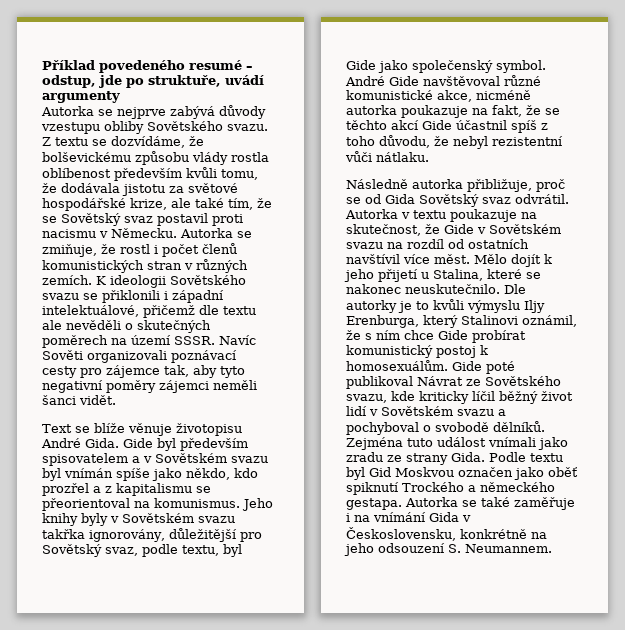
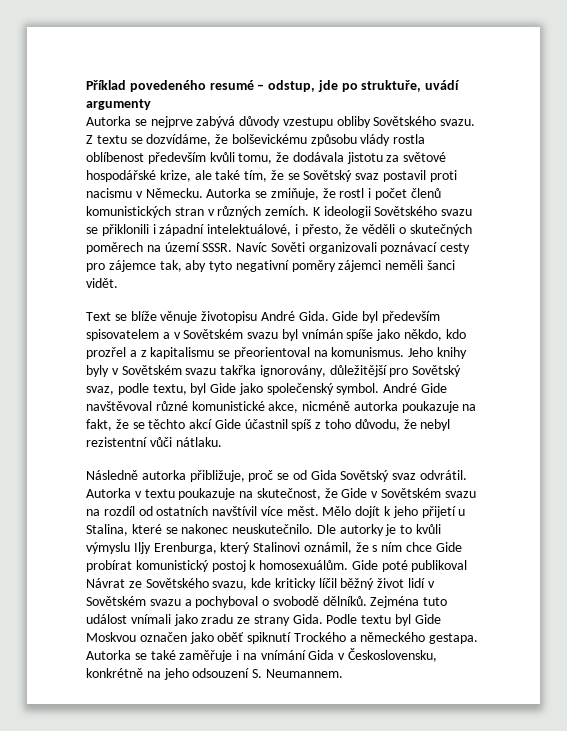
- K ideologii Sovětského svazu se přiklonili i západní intelektuálové, přičemž dle textu ale nevěděli o skutečných poměrech na území SSSR.
+ K ideologii Sovětského svazu se přiklonili i západní intelektuálové, i přesto, že věděli o skutečných poměrech na území SSSR.
- Podle textu byl Gid Moskvou označen jako oběť spiknutí Trockého a německého gestapa.
+ Podle textu byl Gide Moskvou označen jako oběť spiknutí Trockého a německého gestapa.

